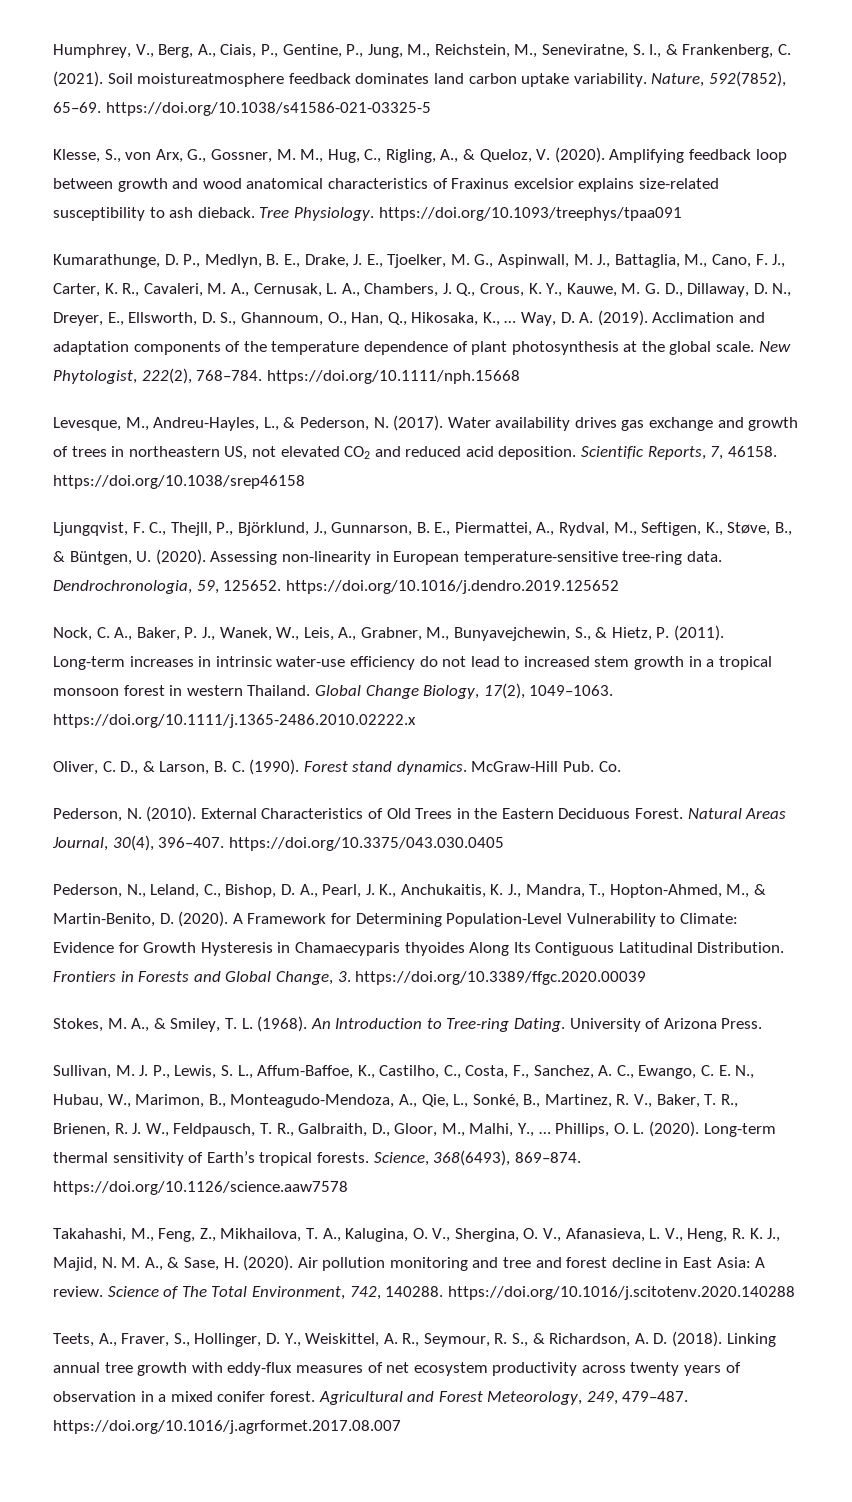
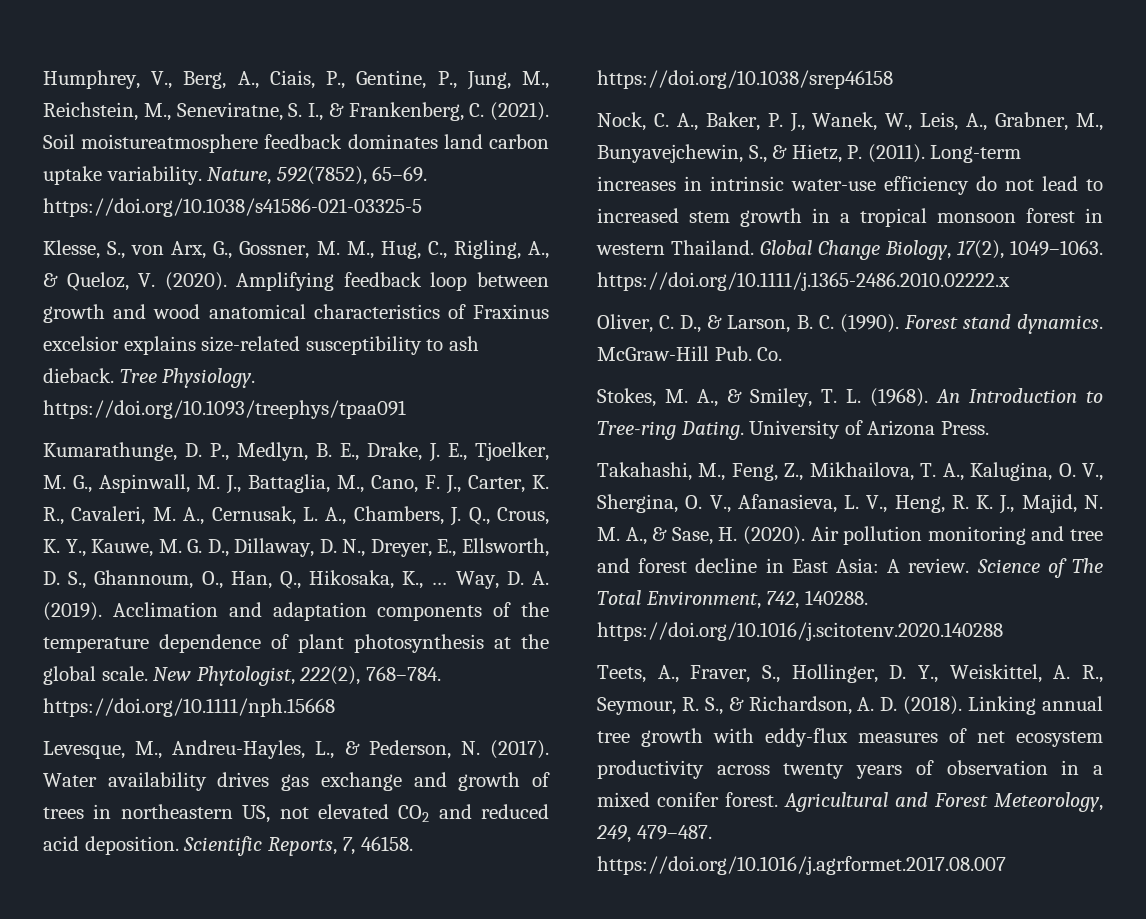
- Ljungqvist, F. C., Thejll, P., Björklund, J., Gunnarson, B. E., Piermattei, A., Rydval, M., Seftigen, K., Støve, B., & Büntgen, U. (2020). Assessing non-linearity in European temperature-sensitive tree-ring data. Dendrochronologia, 59, 125652. https://doi.org/10.1016/j.dendro.2019.125652
- Pederson, N. (2010). External Characteristics of Old Trees in the Eastern Deciduous Forest. Natural Areas Journal, 30(4), 396–407. https://doi.org/10.3375/043.030.0405
- Pederson, N., Leland, C., Bishop, D. A., Pearl, J. K., Anchukaitis, K. J., Mandra, T., Hopton-Ahmed, M., & Martin-Benito, D. (2020). A Framework for Determining Population-Level Vulnerability to Climate: Evidence for Growth Hysteresis in Chamaecyparis thyoides Along Its Contiguous Latitudinal Distribution. Frontiers in Forests and Global Change, 3. https://doi.org/10.3389/ffgc.2020.00039
- Sullivan, M. J. P., Lewis, S. L., Affum-Baffoe, K., Castilho, C., Costa, F., Sanchez, A. C., Ewango, C. E. N., Hubau, W., Marimon, B., Monteagudo-Mendoza, A., Qie, L., Sonké, B., Martinez, R. V., Baker, T. R., Brienen, R. J. W., Feldpausch, T. R., Galbraith, D., Gloor, M., Malhi, Y., … Phillips, O. L. (2020). Long-term thermal sensitivity of Earth’s tropical forests. Science, 368(6493), 869–874. https://doi.org/10.1126/science.aaw7578

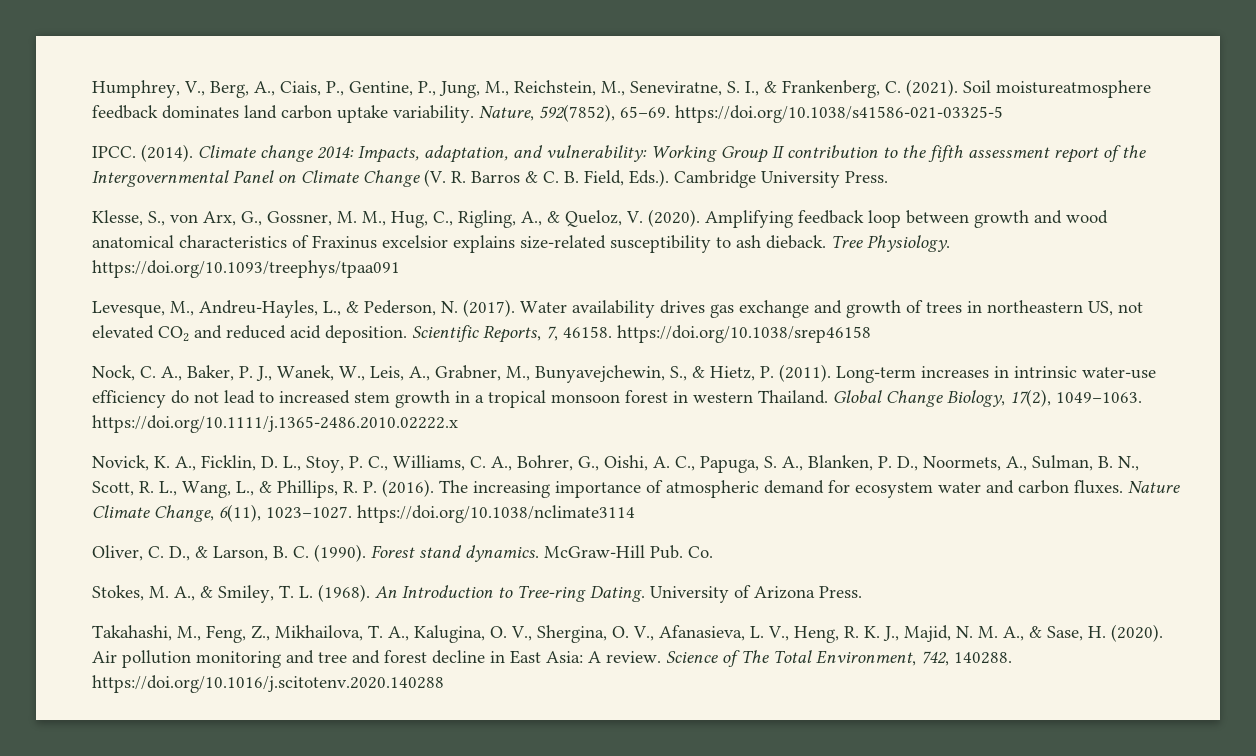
+ IPCC. (2014). Climate change 2014: Impacts, adaptation, and vulnerability: Working Group II contribution to the fifth assessment report of the Intergovernmental Panel on Climate Change (V. R. Barros & C. B. Field, Eds.). Cambridge University Press.
- Kumarathunge, D. P., Medlyn, B. E., Drake, J. E., Tjoelker, M. G., Aspinwall, M. J., Battaglia, M., Cano, F. J., Carter, K. R., Cavaleri, M. A., Cernusak, L. A., Chambers, J. Q., Crous, K. Y., Kauwe, M. G. D., Dillaway, D. N., Dreyer, E., Ellsworth, D. S., Ghannoum, O., Han, Q., Hikosaka, K., … Way, D. A. (2019). Acclimation and adaptation components of the temperature dependence of plant photosynthesis at the global scale. New Phytologist, 222(2), 768–784. https://doi.org/10.1111/nph.15668
+ Novick, K. A., Ficklin, D. L., Stoy, P. C., Williams, C. A., Bohrer, G., Oishi, A. C., Papuga, S. A., Blanken, P. D., Noormets, A., Sulman, B. N., Scott, R. L., Wang, L., & Phillips, R. P. (2016). The increasing importance of atmospheric demand for ecosystem water and carbon fluxes. Nature Climate Change, 6(11), 1023–1027. https://doi.org/10.1038/nclimate3114
- Teets, A., Fraver, S., Hollinger, D. Y., Weiskittel, A. R., Seymour, R. S., & Richardson, A. D. (2018). Linking annual tree growth with eddy-flux measures of net ecosystem productivity across twenty years of observation in a mixed conifer forest. Agricultural and Forest Meteorology, 249, 479–487. https://doi.org/10.1016/j.agrformet.2017.08.007

